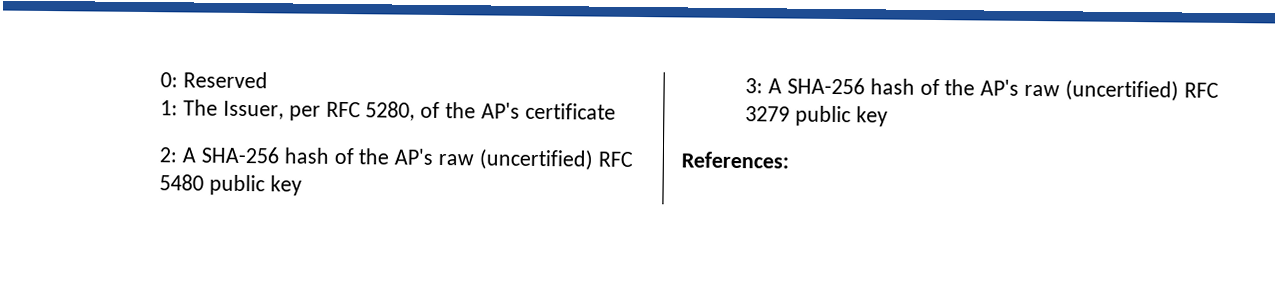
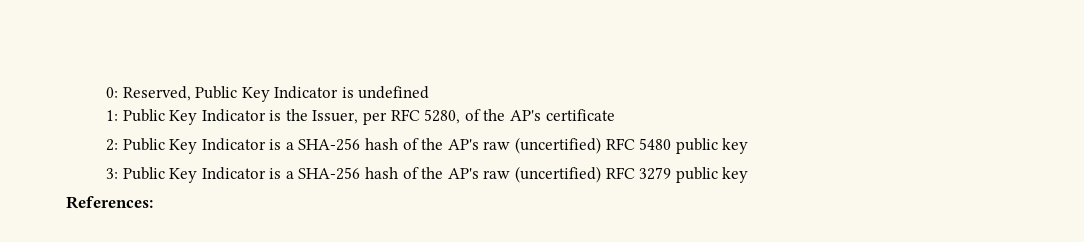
- 0: Reserved
- 1: The Issuer, per RFC 5280, of the AP's certificate
+ 0: Reserved, Public Key Indicator is undefined
+ 1: Public Key Indicator is the Issuer, per RFC 5280, of the AP's certificate
- 2: A SHA-256 hash of the AP's raw (uncertified) RFC 5480 public key
+ 2: Public Key Indicator is a SHA-256 hash of the AP's raw (uncertified) RFC 5480 public key
- 3: A SHA-256 hash of the AP's raw (uncertified) RFC 3279 public key
+ 3: Public Key Indicator is a SHA-256 hash of the AP's raw (uncertified) RFC 3279 public key

